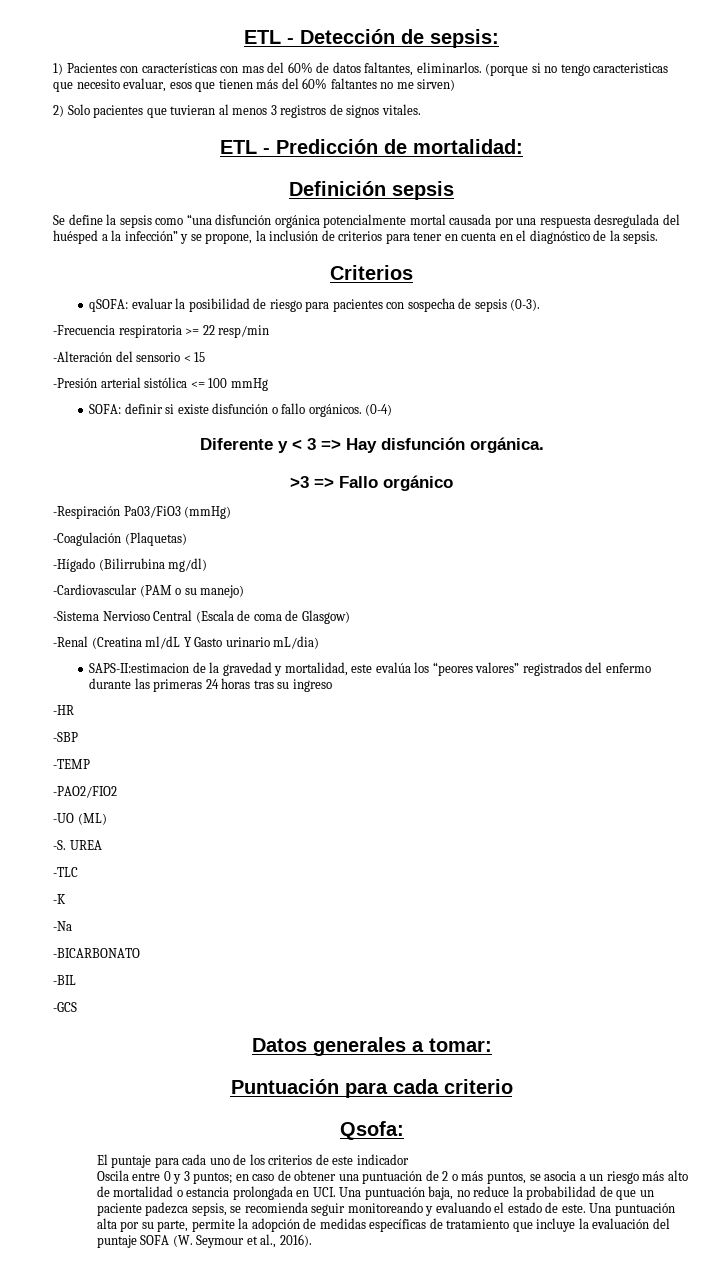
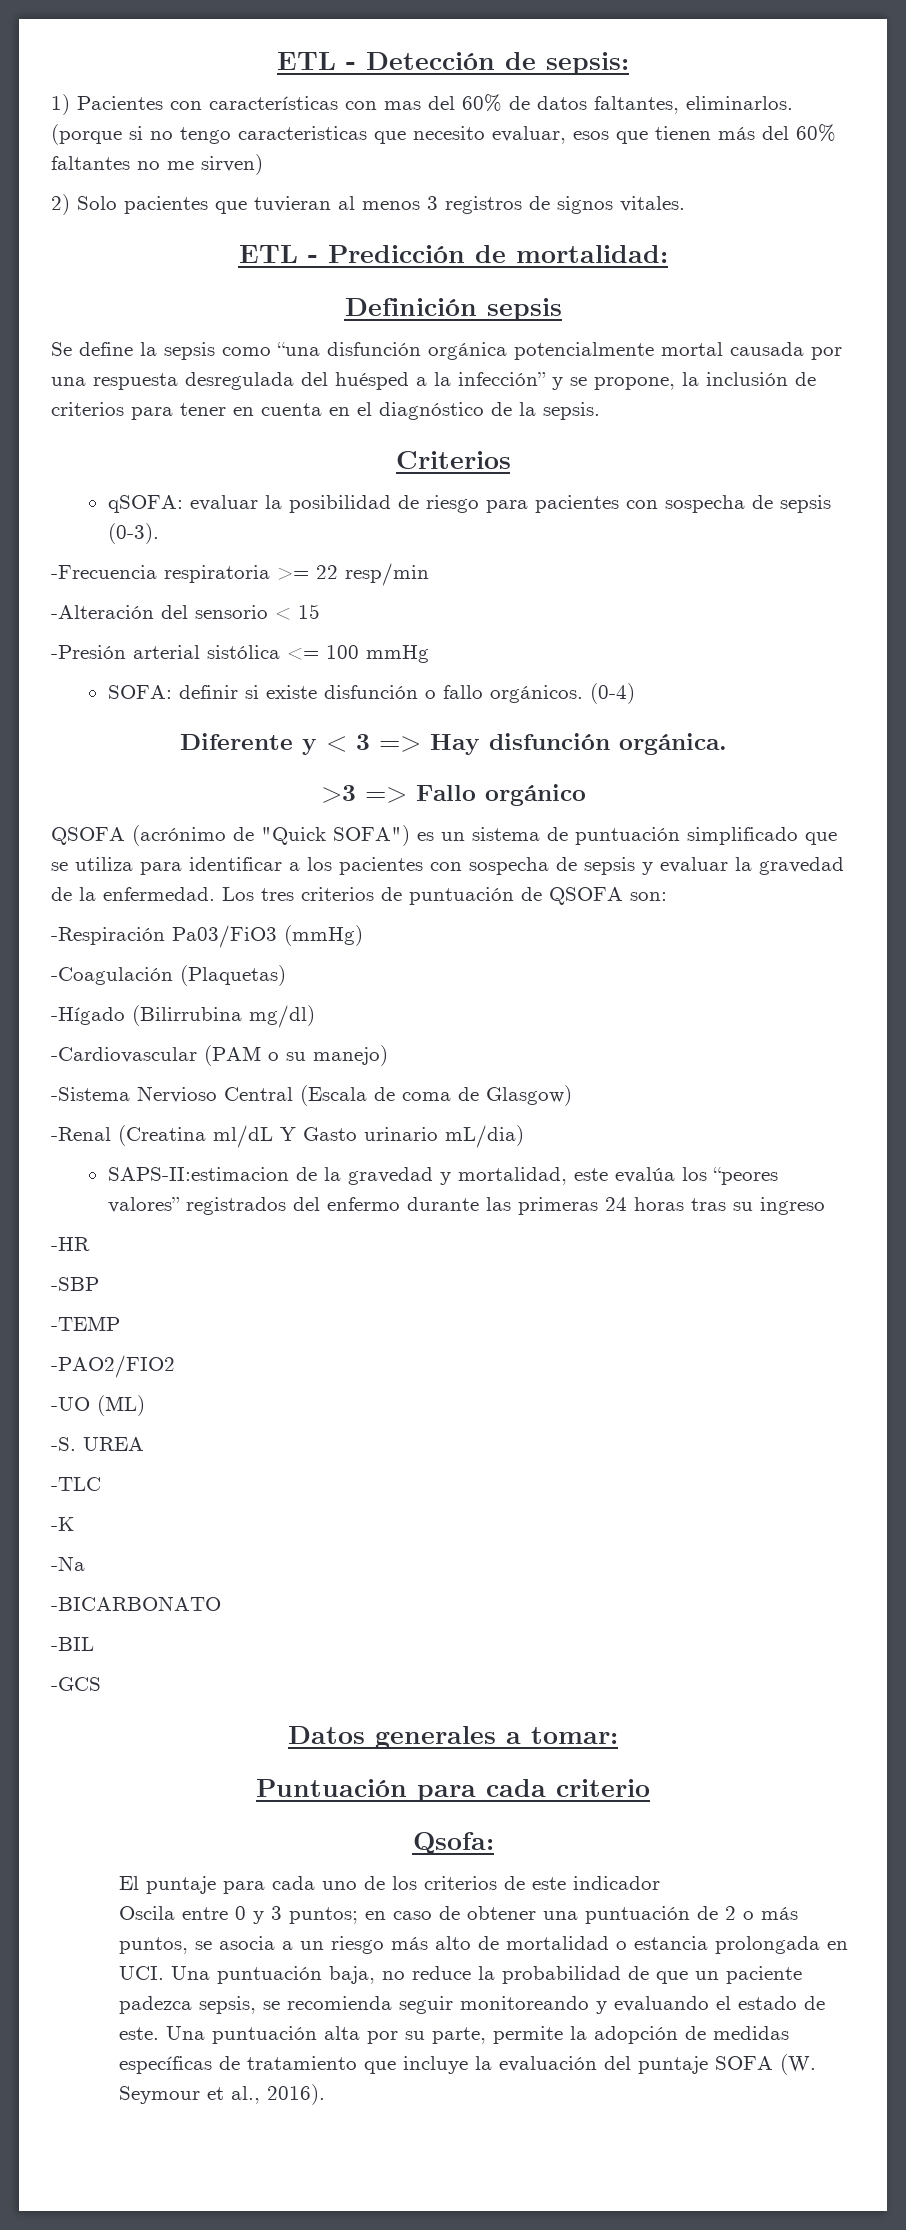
+ QSOFA (acrónimo de "Quick SOFA") es un sistema de puntuación simplificado que se utiliza para identificar a los pacientes con sospecha de sepsis y evaluar la gravedad de la enfermedad. Los tres criterios de puntuación de QSOFA son:

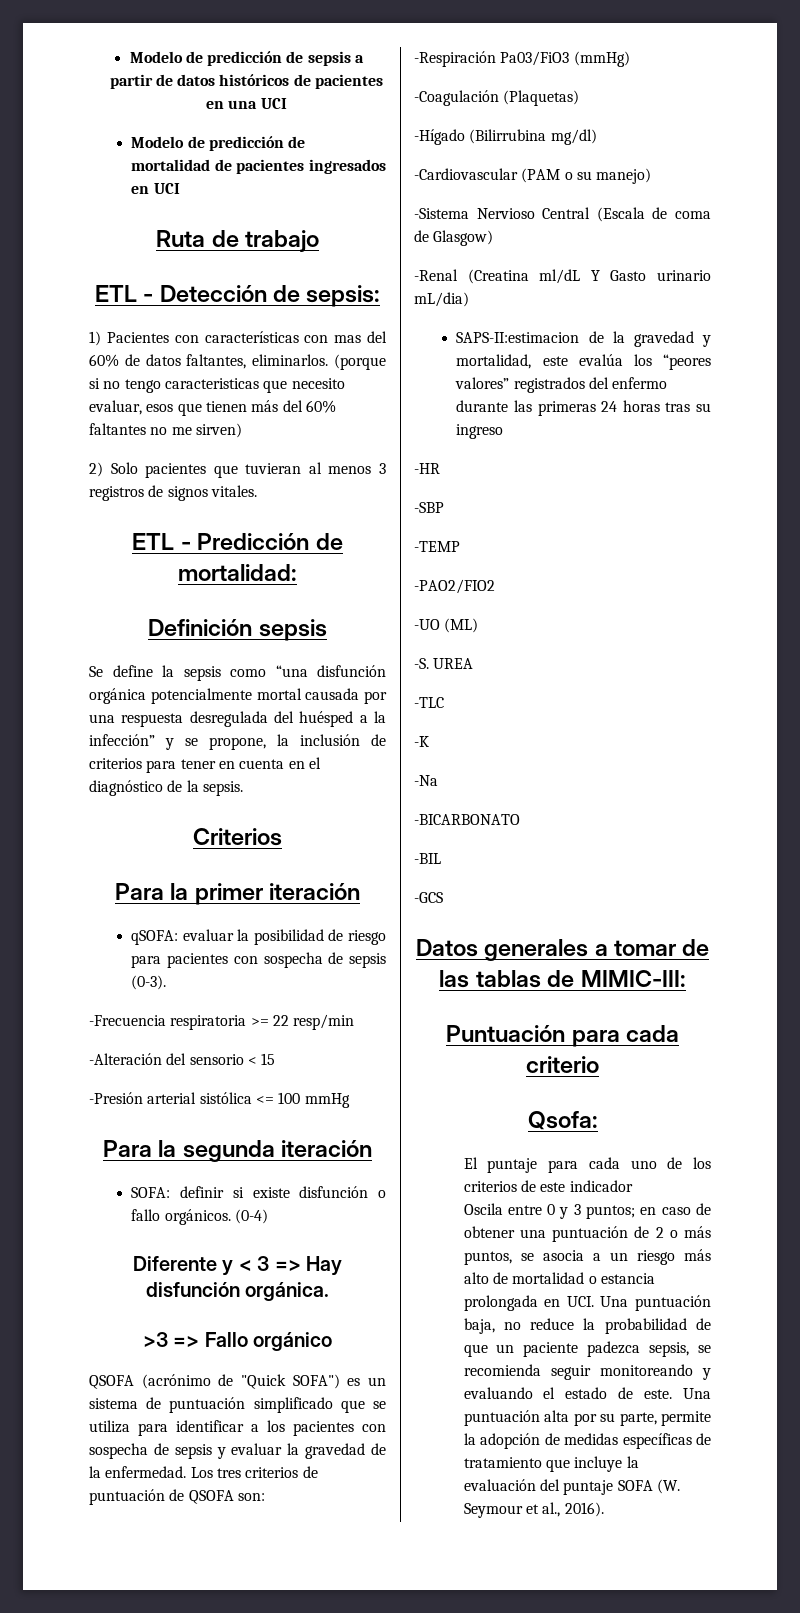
+ Modelo de predicción de sepsis a partir de datos históricos de pacientes en una UCI
+ Modelo de predicción de mortalidad de pacientes ingresados en UCI
+ Ruta de trabajo
+ Para la primer iteración
+ Para la segunda iteración
- Datos generales a tomar:
+ Datos generales a tomar de las tablas de MIMIC-III:

